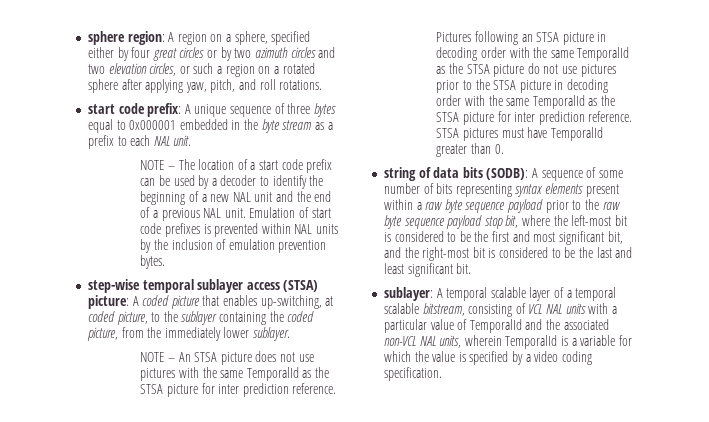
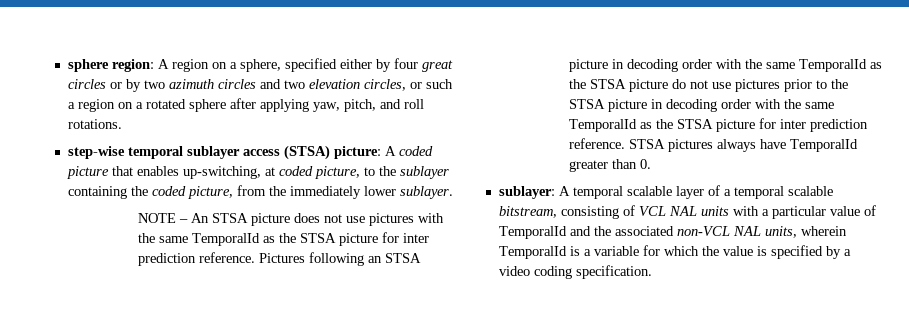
- start code prefix: A unique sequence of three bytes equal to 0x000001 embedded in the byte stream as a prefix to each NAL unit.
- NOTE – The location of a start code prefix can be used by a decoder to identify the beginning of a new NAL unit and the end of a previous NAL unit. Emulation of start code prefixes is prevented within NAL units by the inclusion of emulation prevention bytes.
- STSA pictures must have TemporalId greater than 0.
+ STSA pictures always have TemporalId greater than 0.
- string of data bits (SODB): A sequence of some number of bits representing syntax elements present within a raw byte sequence payload prior to the raw byte sequence payload stop bit, where the left-most bit is considered to be the first and most significant bit, and the right-most bit is considered to be the last and least significant bit.

